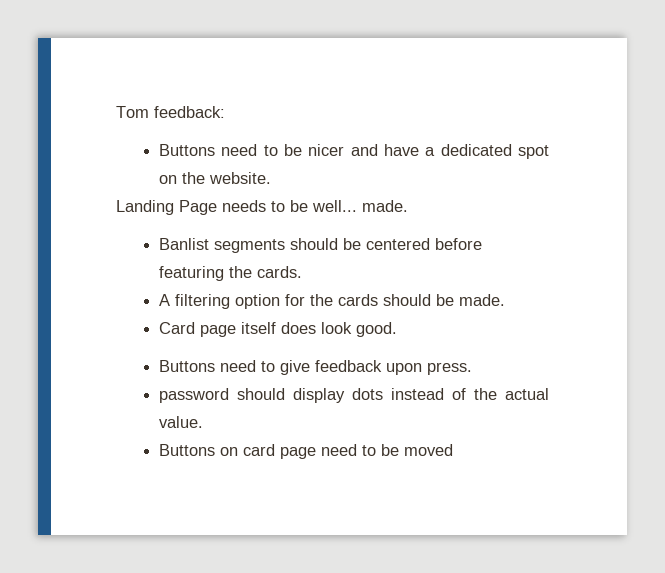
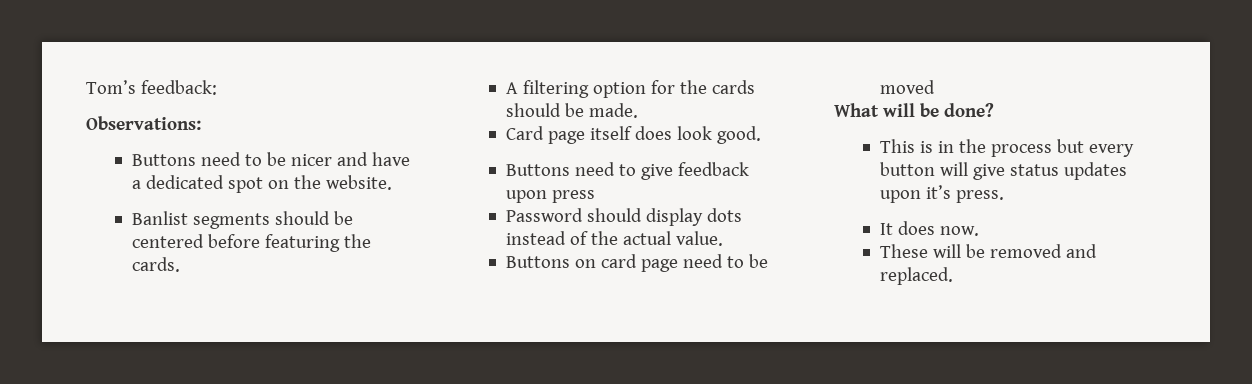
- Tom feedback:
+ Tom’s feedback:
+ Observations:
- Landing Page needs to be well... made.
- Buttons need to give feedback upon press.
- password should display dots instead of the actual value.
+ Buttons need to give feedback upon press
+ Password should display dots instead of the actual value.
+ What will be done?
+ This is in the process but every button will give status updates upon it’s press.
+ It does now.
+ These will be removed and replaced.

